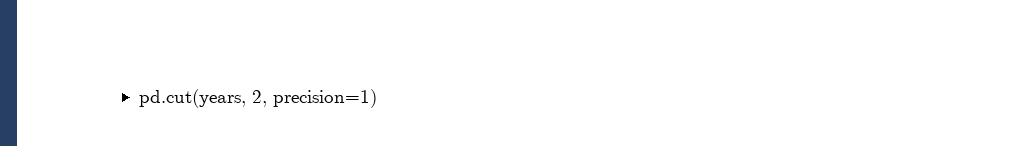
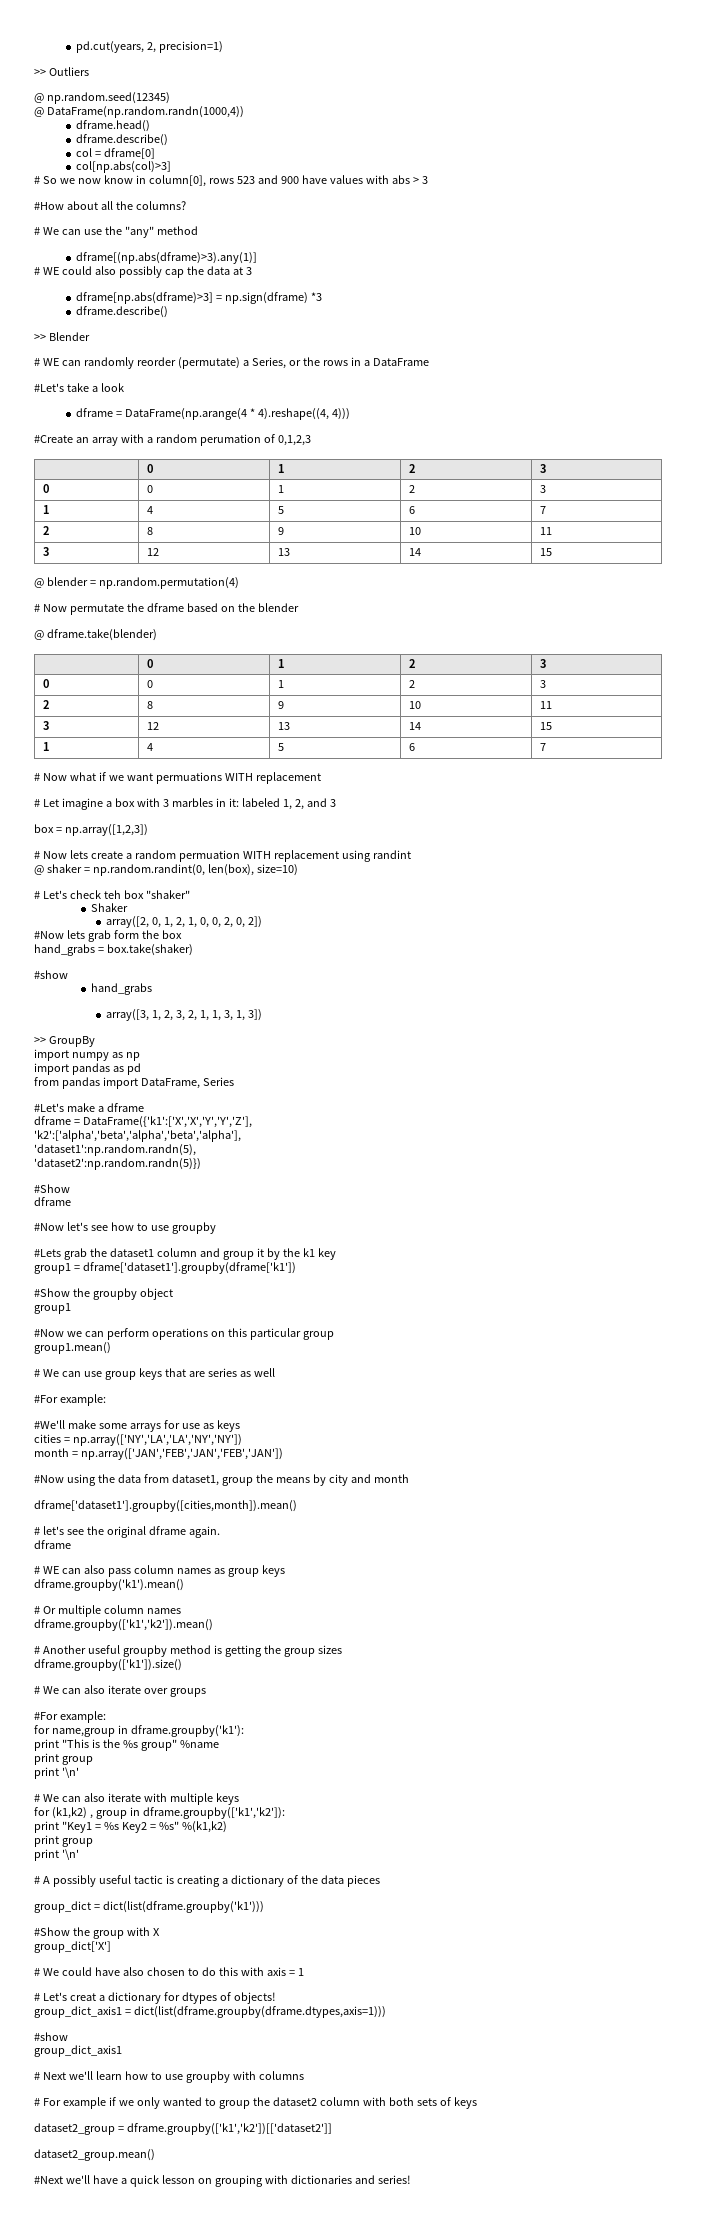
+ >> Outliers
+ @ np.random.seed(12345)
+ @ DataFrame(np.random.randn(1000,4))
+ dframe.head()
+ dframe.describe()
+ col = dframe[0]
+ col[np.abs(col)>3]
+ # So we now know in column[0], rows 523 and 900 have values with abs > 3
+ #How about all the columns?
+ # We can use the "any" method
+ dframe[(np.abs(dframe)>3).any(1)]
+ # WE could also possibly cap the data at 3
+ dframe[np.abs(dframe)>3] = np.sign(dframe) *3
+ dframe.describe()
+ >> Blender
+ # WE can randomly reorder (permutate) a Series, or the rows in a DataFrame
+ #Let's take a look
+ dframe = DataFrame(np.arange(4 * 4).reshape((4, 4)))
+ #Create an array with a random perumation of 0,1,2,3
+ | 0 | 1 | 2 | 3
+ 0 | 0 | 1 | 2 | 3
+ 1 | 4 | 5 | 6 | 7
+ 2 | 8 | 9 | 10 | 11
+ 3 | 12 | 13 | 14 | 15
+ @ blender = np.random.permutation(4)
+ # Now permutate the dframe based on the blender
+ @ dframe.take(blender)
+ | 0 | 1 | 2 | 3
+ 0 | 0 | 1 | 2 | 3
+ 2 | 8 | 9 | 10 | 11
+ 3 | 12 | 13 | 14 | 15
+ 1 | 4 | 5 | 6 | 7
+ # Now what if we want permuations WITH replacement
+ # Let imagine a box with 3 marbles in it: labeled 1, 2, and 3
+ box = np.array([1,2,3])
+ # Now lets create a random permuation WITH replacement using randint
+ @ shaker = np.random.randint(0, len(box), size=10)
+ # Let's check teh box "shaker"
+ Shaker
+ array([2, 0, 1, 2, 1, 0, 0, 2, 0, 2])
+ #Now lets grab form the box
+ hand_grabs = box.take(shaker)
+ #show
+ hand_grabs
+ array([3, 1, 2, 3, 2, 1, 1, 3, 1, 3])
+ >> GroupBy
+ import numpy as np
+ import pandas as pd
+ from pandas import DataFrame, Series
+ #Let's make a dframe
+ dframe = DataFrame({'k1':['X','X','Y','Y','Z'],
+ 'k2':['alpha','beta','alpha','beta','alpha'],
+ 'dataset1':np.random.randn(5),
+ 'dataset2':np.random.randn(5)})
+ #Show
+ dframe
+ #Now let's see how to use groupby
+ #Lets grab the dataset1 column and group it by the k1 key
+ group1 = dframe['dataset1'].groupby(dframe['k1'])
+ #Show the groupby object
+ group1
+ #Now we can perform operations on this particular group
+ group1.mean()
+ # We can use group keys that are series as well
+ #For example:
+ #We'll make some arrays for use as keys
+ cities = np.array(['NY','LA','LA','NY','NY'])
+ month = np.array(['JAN','FEB','JAN','FEB','JAN'])
+ #Now using the data from dataset1, group the means by city and month
+ dframe['dataset1'].groupby([cities,month]).mean()
+ # let's see the original dframe again.
+ dframe
+ # WE can also pass column names as group keys
+ dframe.groupby('k1').mean()
+ # Or multiple column names
+ dframe.groupby(['k1','k2']).mean()
+ # Another useful groupby method is getting the group sizes
+ dframe.groupby(['k1']).size()
+ # We can also iterate over groups
+ #For example:
+ for name,group in dframe.groupby('k1'):
+ print "This is the %s group" %name
+ print group
+ print '\n'
+ # We can also iterate with multiple keys
+ for (k1,k2) , group in dframe.groupby(['k1','k2']):
+ print "Key1 = %s Key2 = %s" %(k1,k2)
+ print group
+ print '\n'
+ # A possibly useful tactic is creating a dictionary of the data pieces
+ group_dict = dict(list(dframe.groupby('k1')))
+ #Show the group with X
+ group_dict['X']
+ # We could have also chosen to do this with axis = 1
+ # Let's creat a dictionary for dtypes of objects!
+ group_dict_axis1 = dict(list(dframe.groupby(dframe.dtypes,axis=1)))
+ #show
+ group_dict_axis1
+ # Next we'll learn how to use groupby with columns
+ # For example if we only wanted to group the dataset2 column with both sets of keys
+ dataset2_group = dframe.groupby(['k1','k2'])[['dataset2']]
+ dataset2_group.mean()
+ #Next we'll have a quick lesson on grouping with dictionaries and series!

